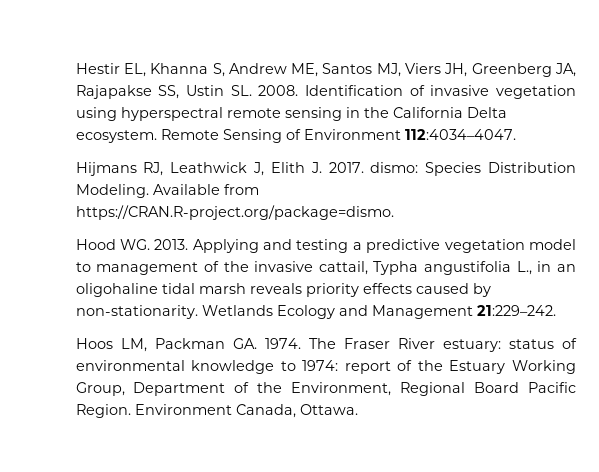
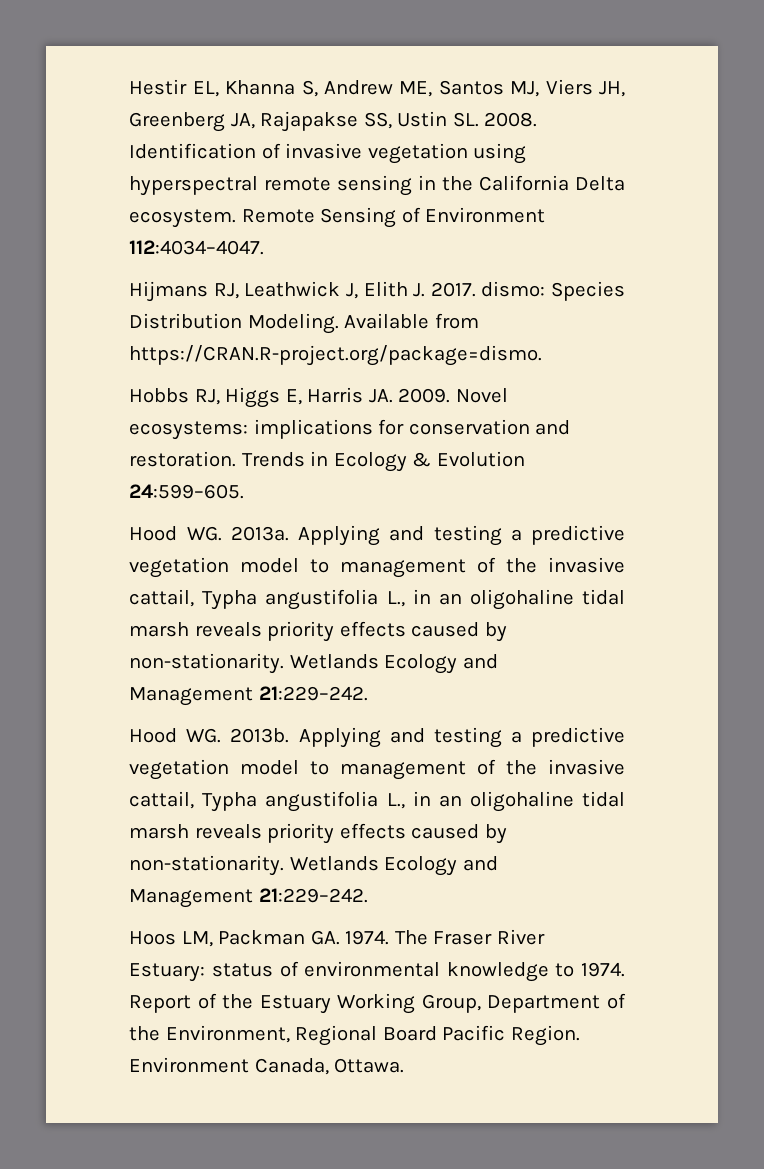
- Hood WG. 2013.
+ Hobbs RJ, Higgs E, Harris JA. 2009. Novel ecosystems: implications for conservation and restoration. Trends in Ecology & Evolution 24:599–605.
+ Hood WG. 2013a. Applying and testing a predictive vegetation model to management of the invasive cattail, Typha angustifolia L., in an oligohaline tidal marsh reveals priority effects caused by non-stationarity. Wetlands Ecology and Management 21:229–242.
+ Hood WG. 2013b.
- The Fraser River estuary: status of environmental knowledge to 1974: report of the Estuary Working Group, Department of the Environment, Regional Board Pacific Region.
+ The Fraser River Estuary: status of environmental knowledge to 1974. Report of the Estuary Working Group, Department of the Environment, Regional Board Pacific Region.

